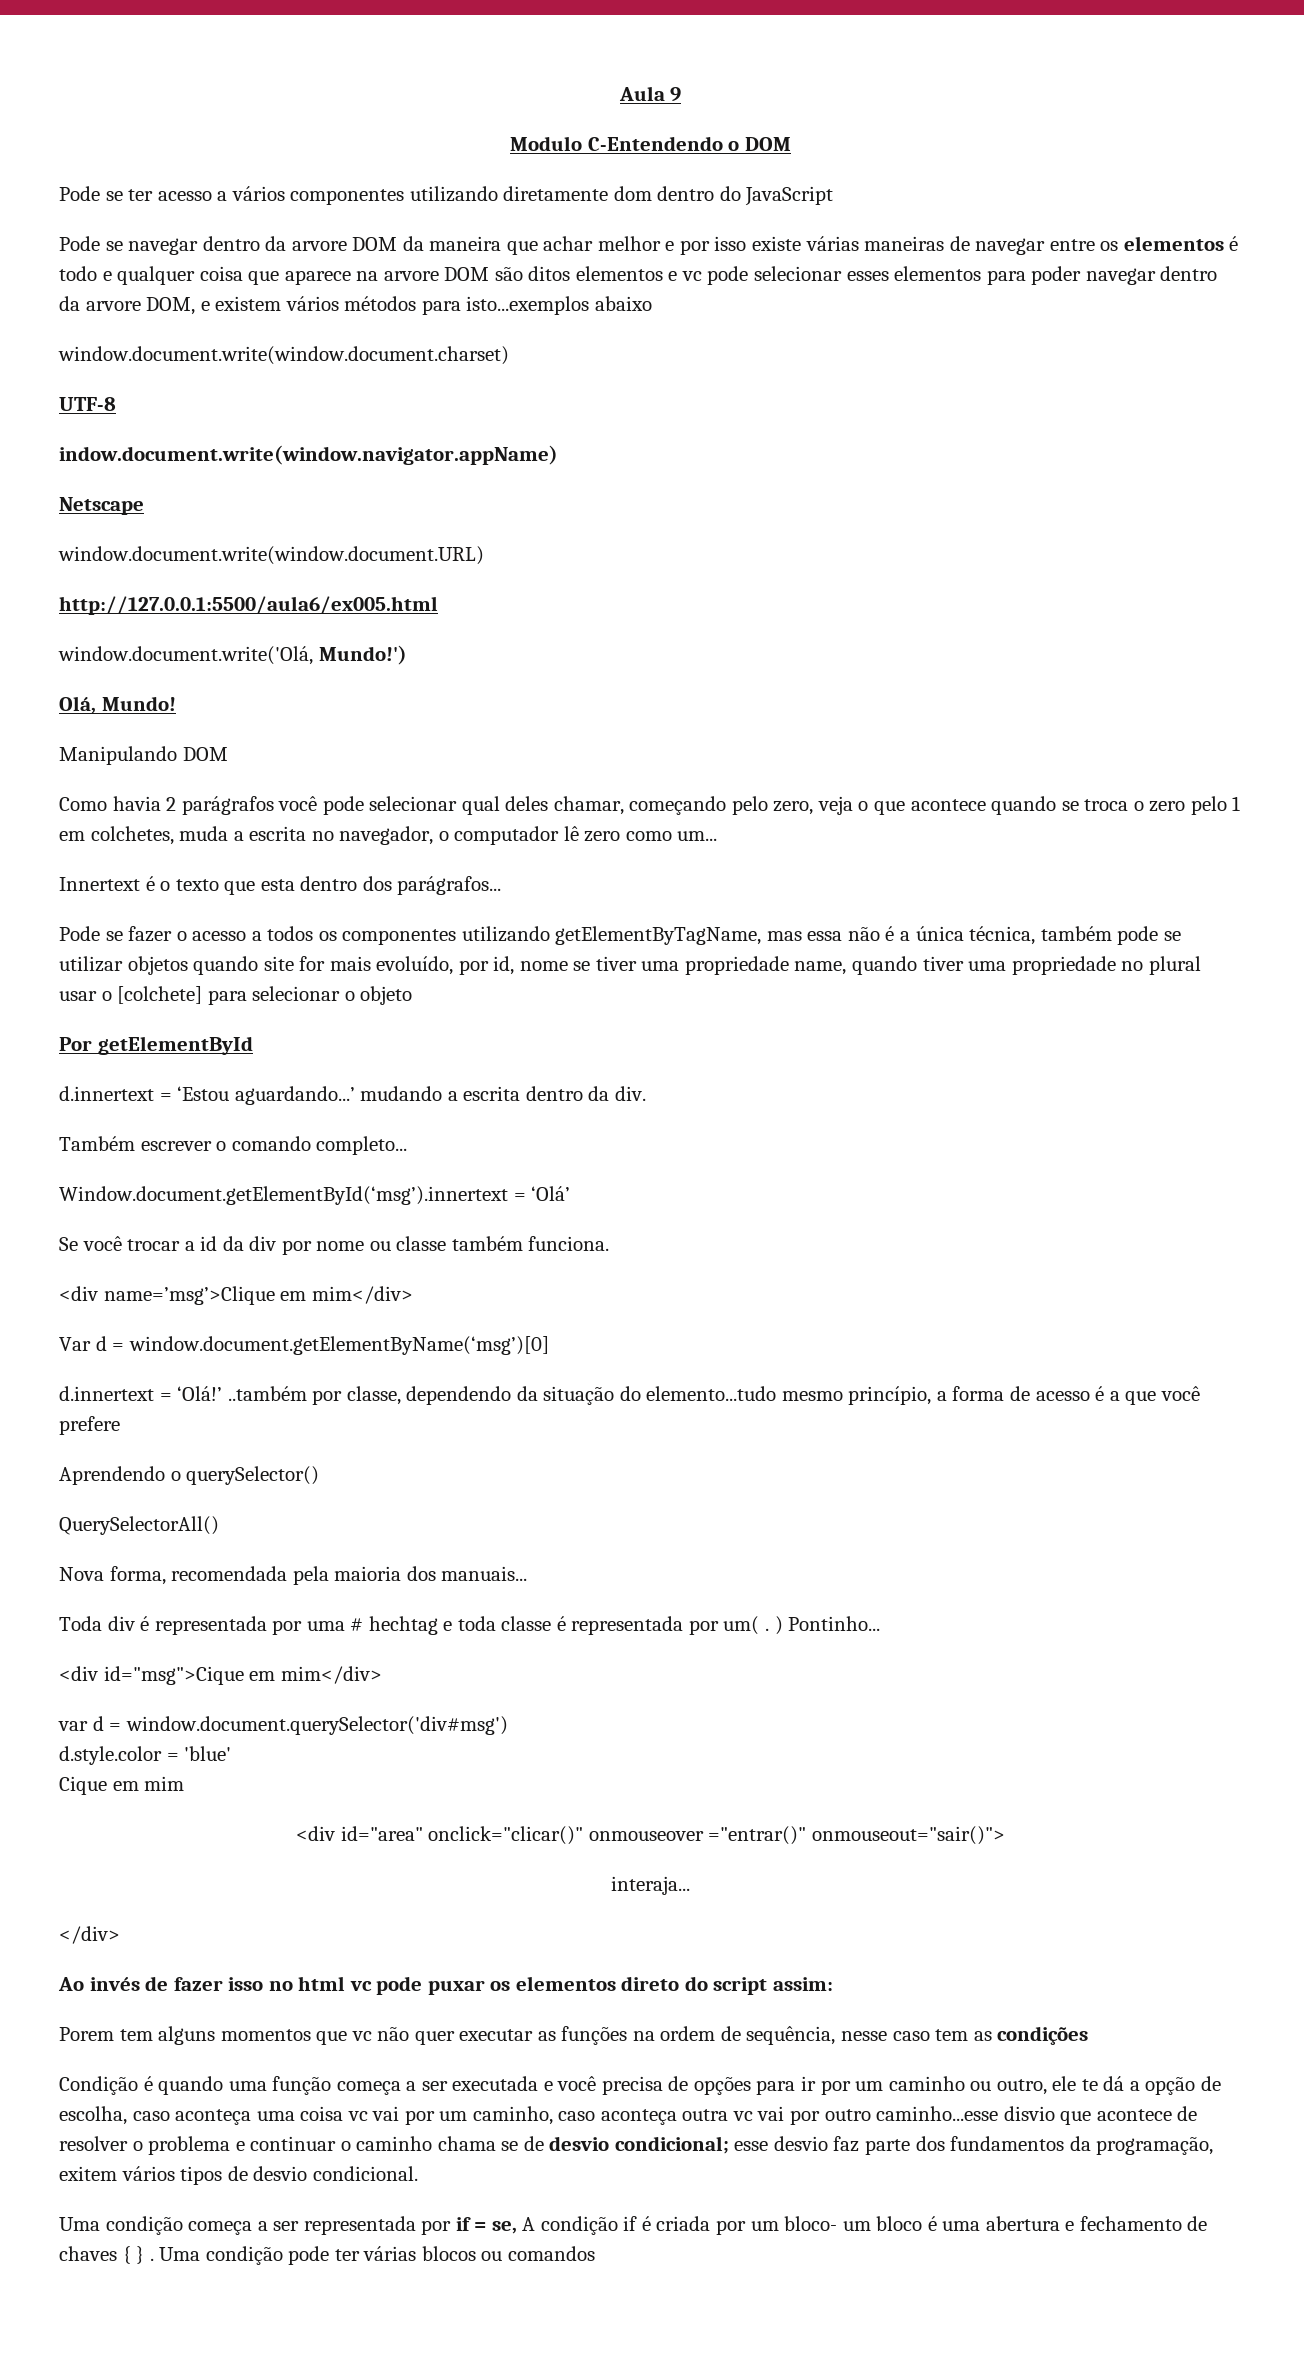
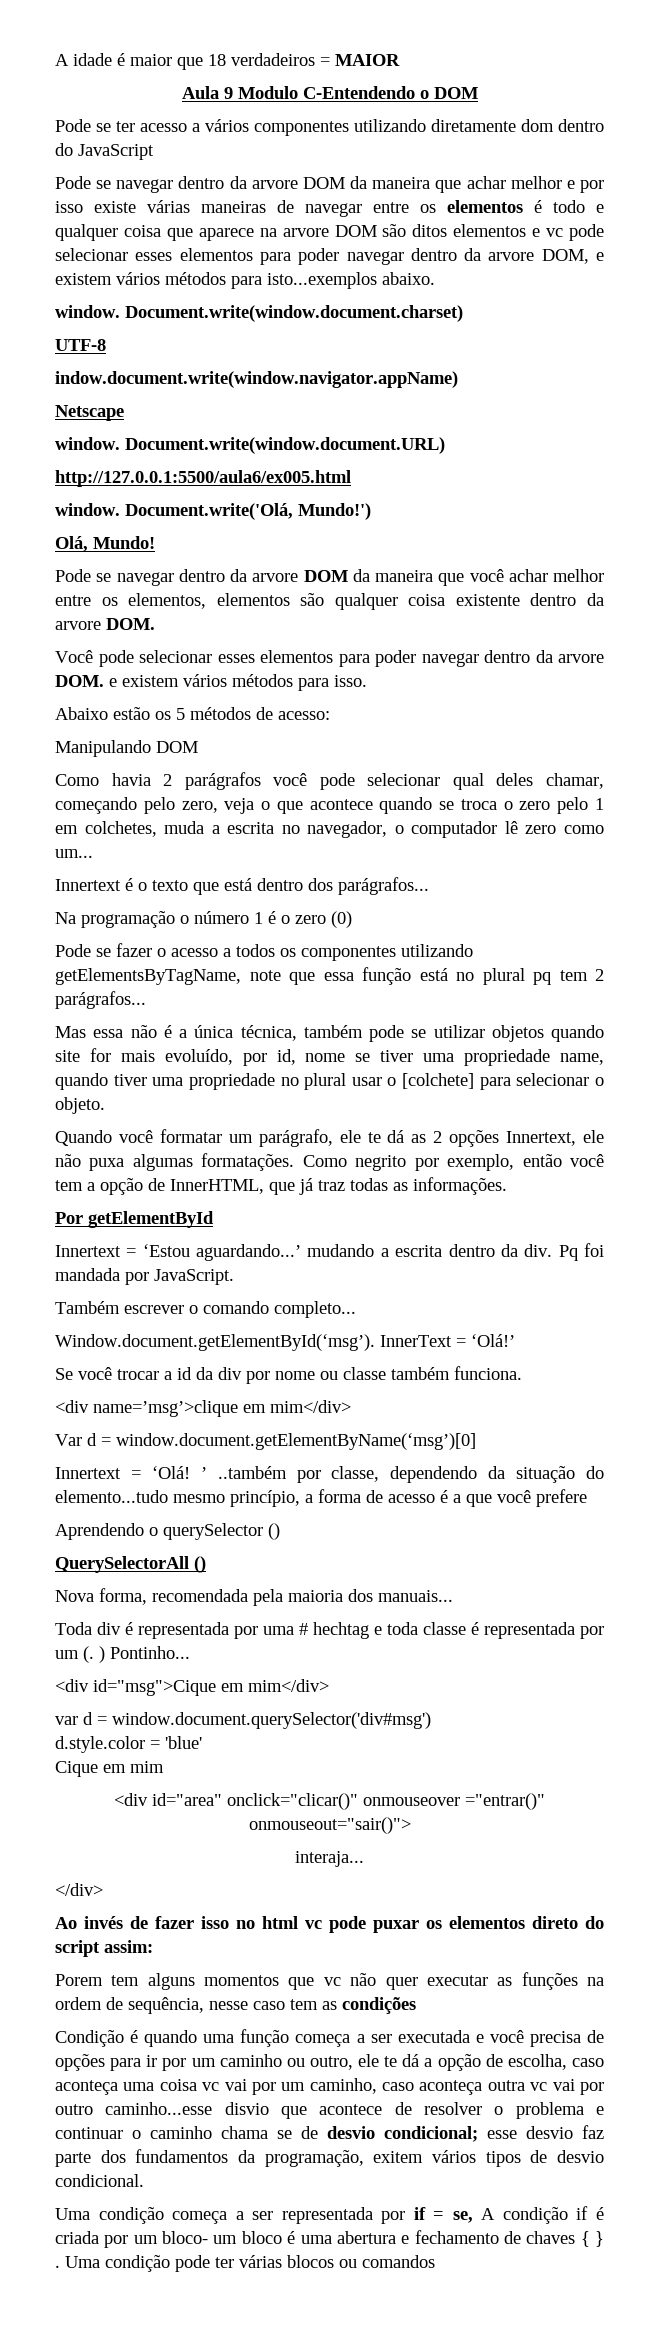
+ A idade é maior que 18 verdadeiros = MAIOR
- Aula 9
- Modulo C-Entendendo o DOM
+ Aula 9 Modulo C-Entendendo o DOM
- Pode se navegar dentro da arvore DOM da maneira que achar melhor e por isso existe várias maneiras de navegar entre os elementos é todo e qualquer coisa que aparece na arvore DOM são ditos elementos e vc pode selecionar esses elementos para poder navegar dentro da arvore DOM, e existem vários métodos para isto...exemplos abaixo
- window.document.write(window.document.charset)
+ Pode se navegar dentro da arvore DOM da maneira que achar melhor e por isso existe várias maneiras de navegar entre os elementos é todo e qualquer coisa que aparece na arvore DOM são ditos elementos e vc pode selecionar esses elementos para poder navegar dentro da arvore DOM, e existem vários métodos para isto...exemplos abaixo.
+ window. Document.write(window.document.charset)
- window.document.write(window.document.URL)
+ window. Document.write(window.document.URL)
- window.document.write('Olá, Mundo!')
+ window. Document.write('Olá, Mundo!')
+ Pode se navegar dentro da arvore DOM da maneira que você achar melhor entre os elementos, elementos são qualquer coisa existente dentro da arvore DOM.
+ Você pode selecionar esses elementos para poder navegar dentro da arvore DOM. e existem vários métodos para isso.
+ Abaixo estão os 5 métodos de acesso:
- Innertext é o texto que esta dentro dos parágrafos...
+ Innertext é o texto que está dentro dos parágrafos...
+ Na programação o número 1 é o zero (0)
- Pode se fazer o acesso a todos os componentes utilizando getElementByTagName, mas essa não é a única técnica, também pode se utilizar objetos quando site for mais evoluído, por id, nome se tiver uma propriedade name, quando tiver uma propriedade no plural usar o [colchete] para selecionar o objeto
+ Pode se fazer o acesso a todos os componentes utilizando getElementsByTagName, note que essa função está no plural pq tem 2 parágrafos...
+ Mas essa não é a única técnica, também pode se utilizar objetos quando site for mais evoluído, por id, nome se tiver uma propriedade name, quando tiver uma propriedade no plural usar o [colchete] para selecionar o objeto.
+ Quando você formatar um parágrafo, ele te dá as 2 opções Innertext, ele não puxa algumas formatações. Como negrito por exemplo, então você tem a opção de InnerHTML, que já traz todas as informações.
- d.innertext = ‘Estou aguardando...’ mudando a escrita dentro da div.
+ Innertext = ‘Estou aguardando...’ mudando a escrita dentro da div. Pq foi mandada por JavaScript.
- Window.document.getElementById(‘msg’).innertext = ‘Olá’
+ Window.document.getElementById(‘msg’). InnerText = ‘Olá!’
- <div name=’msg’>Clique em mim</div>
+ <div name=’msg’>clique em mim</div>
- d.innertext = ‘Olá!’ ..também por classe, dependendo da situação do elemento...tudo mesmo princípio, a forma de acesso é a que você prefere
+ Innertext = ‘Olá! ’ ..também por classe, dependendo da situação do elemento...tudo mesmo princípio, a forma de acesso é a que você prefere
- Aprendendo o querySelector()
- QuerySelectorAll()
+ Aprendendo o querySelector ()
+ QuerySelectorAll ()
- Toda div é representada por uma # hechtag e toda classe é representada por um( . ) Pontinho...
+ Toda div é representada por uma # hechtag e toda classe é representada por um (. ) Pontinho...

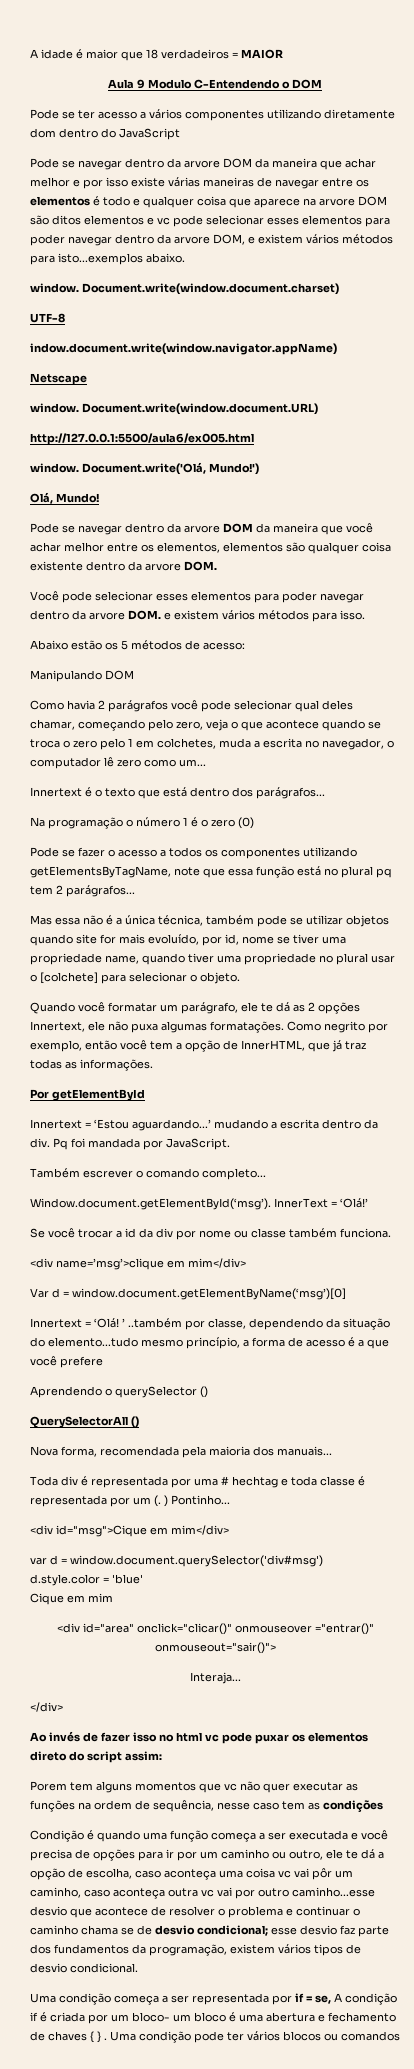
- interaja...
+ Interaja...
- Condição é quando uma função começa a ser executada e você precisa de opções para ir por um caminho ou outro, ele te dá a opção de escolha, caso aconteça uma coisa vc vai por um caminho, caso aconteça outra vc vai por outro caminho...esse disvio que acontece de resolver o problema e continuar o caminho chama se de desvio condicional;
+ Condição é quando uma função começa a ser executada e você precisa de opções para ir por um caminho ou outro, ele te dá a opção de escolha, caso aconteça uma coisa vc vai pôr um caminho, caso aconteça outra vc vai por outro caminho...esse desvio que acontece de resolver o problema e continuar o caminho chama se de desvio condicional;
- esse desvio faz parte dos fundamentos da programação, exitem vários tipos de desvio condicional.
+ esse desvio faz parte dos fundamentos da programação, existem vários tipos de desvio condicional.
- Uma condição pode ter várias blocos ou comandos
+ Uma condição pode ter vários blocos ou comandos

